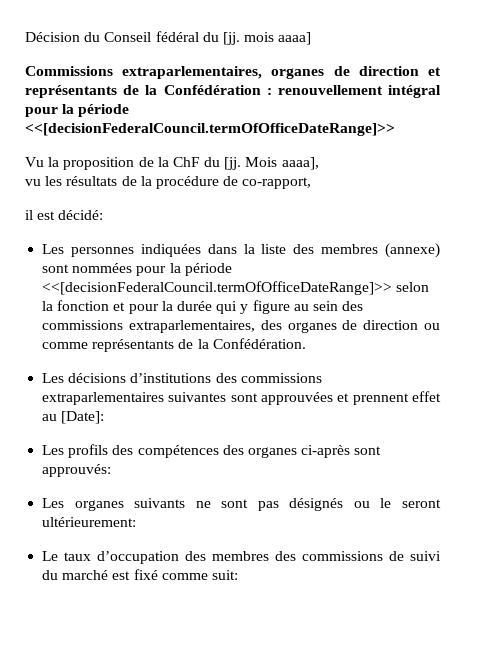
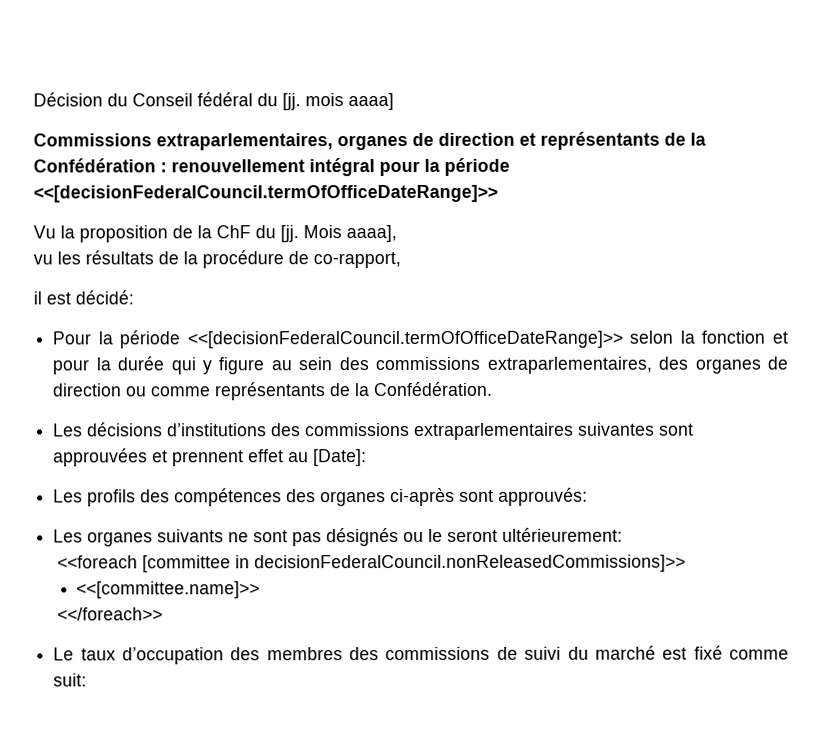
- Les personnes indiquées dans la liste des membres (annexe) sont nommées pour la période <<[decisionFederalCouncil.termOfOfficeDateRange]>> selon la fonction et pour la durée qui y figure au sein des commissions extraparlementaires, des organes de direction ou comme représentants de la Confédération.
+ Pour la période <<[decisionFederalCouncil.termOfOfficeDateRange]>> selon la fonction et pour la durée qui y figure au sein des commissions extraparlementaires, des organes de direction ou comme représentants de la Confédération.
+ <<foreach [committee in decisionFederalCouncil.nonReleasedCommissions]>>
+ <<[committee.name]>>
+ <</foreach>>

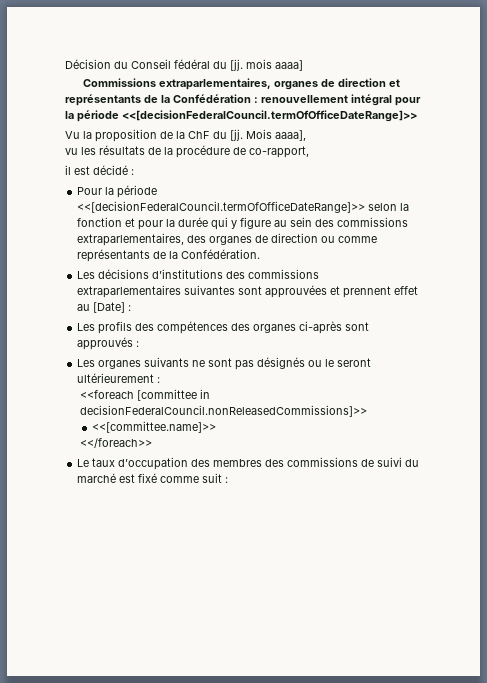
- il est décidé:
+ il est décidé :
- Les décisions d’institutions des commissions extraparlementaires suivantes sont approuvées et prennent effet au [Date]:
+ Les décisions d’institutions des commissions extraparlementaires suivantes sont approuvées et prennent effet au [Date] :
- Les profils des compétences des organes ci-après sont approuvés:
+ Les profils des compétences des organes ci-après sont approuvés :
- Les organes suivants ne sont pas désignés ou le seront ultérieurement:
+ Les organes suivants ne sont pas désignés ou le seront ultérieurement :
- Le taux d’occupation des membres des commissions de suivi du marché est fixé comme suit:
+ Le taux d’occupation des membres des commissions de suivi du marché est fixé comme suit :

